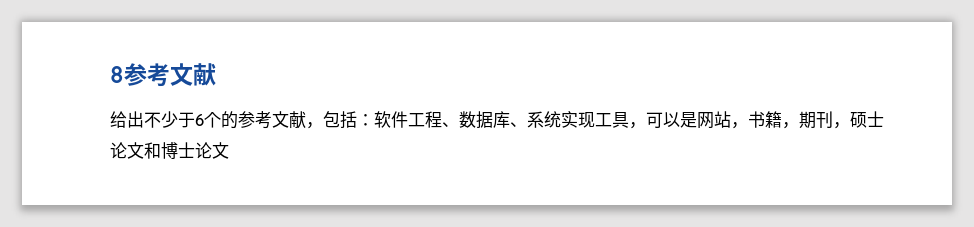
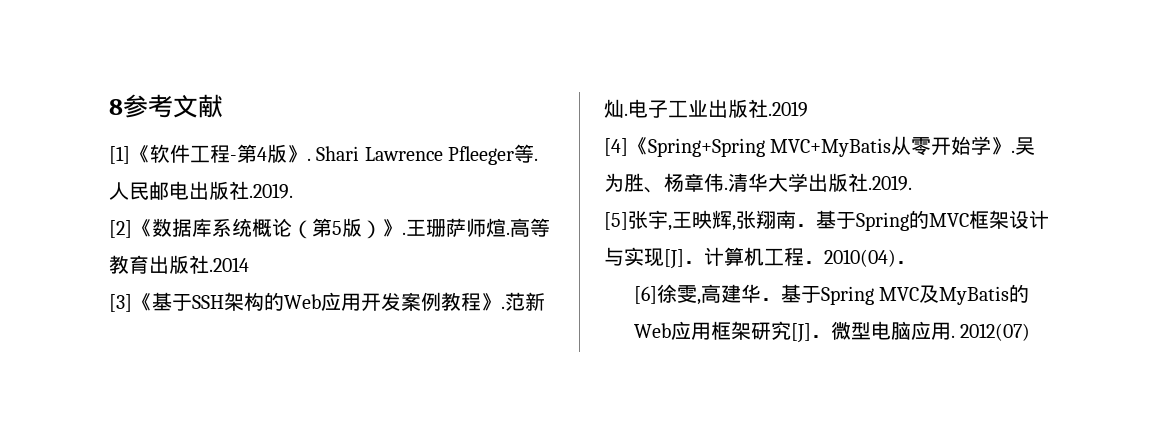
- 给出不少于6个的参考文献，包括：软件工程、数据库、系统实现工具，可以是网站，书籍，期刊，硕士论文和博士论文
+ [1]《软件工程-第4版》. Shari Lawrence Pfleeger等.人民邮电出版社.2019.
+ [2]《数据库系统概论（第5版）》.王珊萨师煊.高等教育出版社.2014
+ [3]《基于SSH架构的Web应用开发案例教程》.范新灿.电子工业出版社.2019
+ [4]《Spring+Spring MVC+MyBatis从零开始学》.吴为胜、杨章伟.清华大学出版社.2019.
+ [5]张宇,王映辉,张翔南．基于Spring的MVC框架设计与实现[J]．计算机工程．2010(04)．
+ [6]徐雯,高建华．基于Spring MVC及MyBatis的Web应用框架研究[J]．微型电脑应用. 2012(07)

